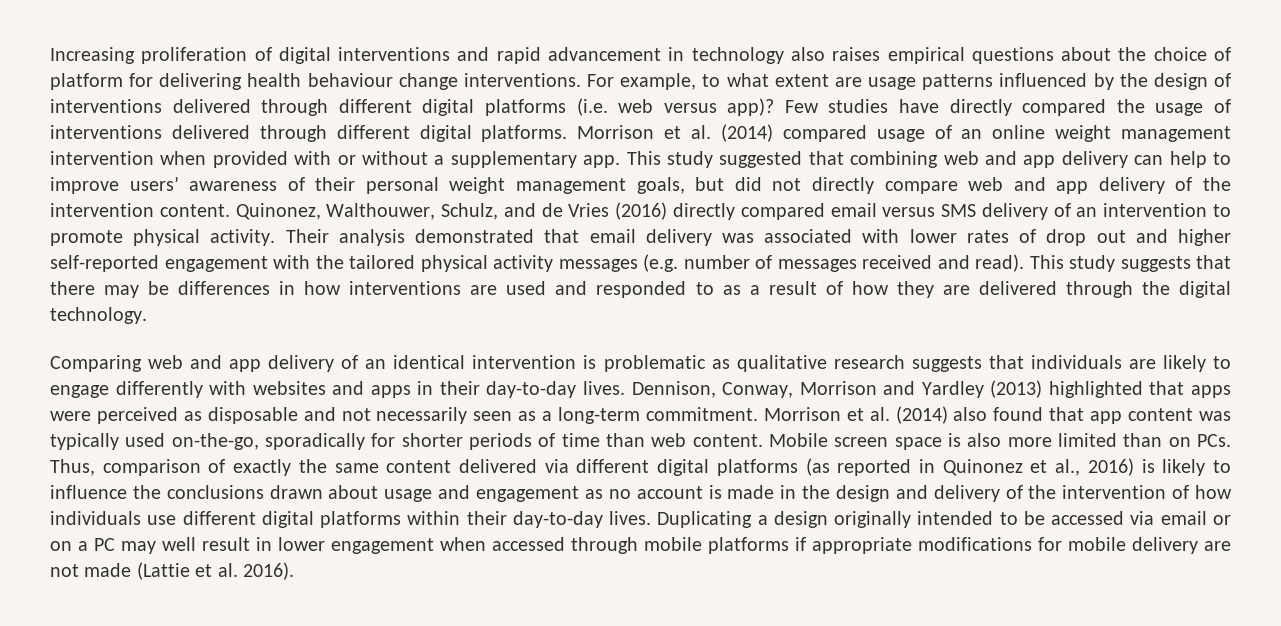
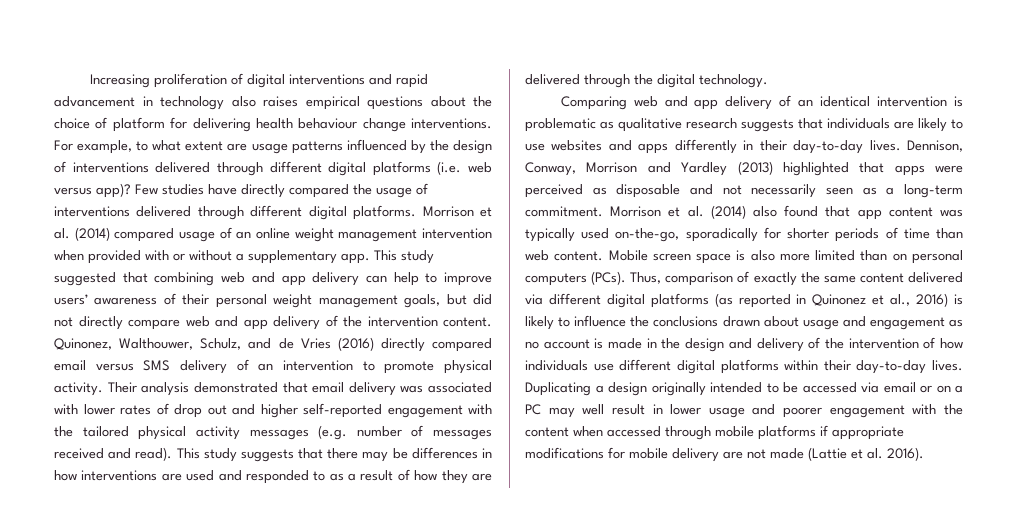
- Comparing web and app delivery of an identical intervention is problematic as qualitative research suggests that individuals are likely to engage differently with websites and apps in their day-to-day lives.
+ Comparing web and app delivery of an identical intervention is problematic as qualitative research suggests that individuals are likely to use websites and apps differently in their day-to-day lives.
- Mobile screen space is also more limited than on PCs. Thus, comparison of exactly the same content delivered via different digital platforms (as reported in Quinonez et al., 2016) is likely to influence the conclusions drawn about usage and engagement as no account is made in the design and delivery of the intervention of how individuals use different digital platforms within their day-to-day lives.
+ Mobile screen space is also more limited than on personal computers (PCs). Thus, comparison of exactly the same content delivered via different digital platforms (as reported in Quinonez et al., 2016) is likely to influence the conclusions drawn about usage and engagement as no account is made in the design and delivery of the intervention of how individuals use different digital platforms within their day-to-day lives.
- Duplicating a design originally intended to be accessed via email or on a PC may well result in lower engagement when accessed through mobile platforms if appropriate modifications for mobile delivery are not made (Lattie et al. 2016).
+ Duplicating a design originally intended to be accessed via email or on a PC may well result in lower usage and poorer engagement with the content when accessed through mobile platforms if appropriate modifications for mobile delivery are not made (Lattie et al. 2016).

